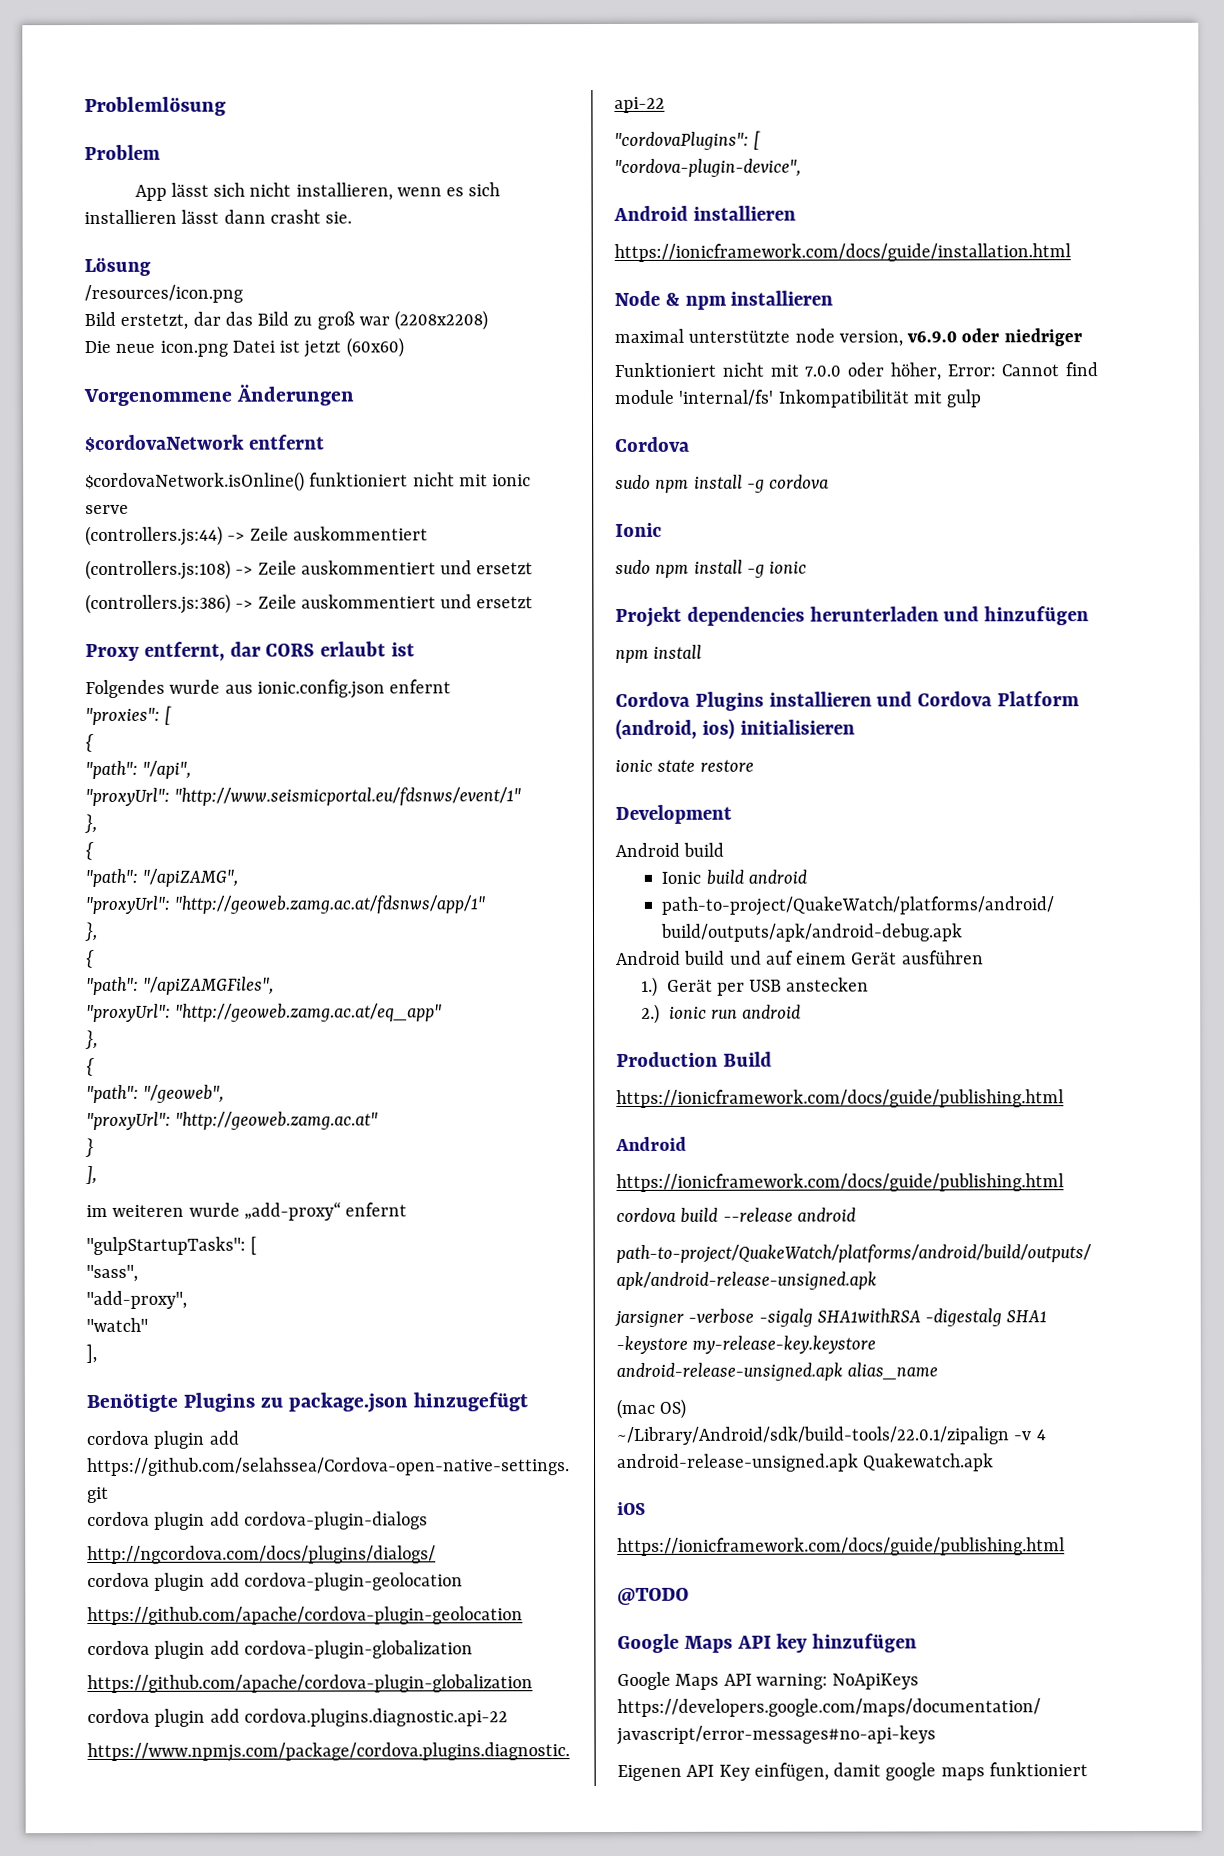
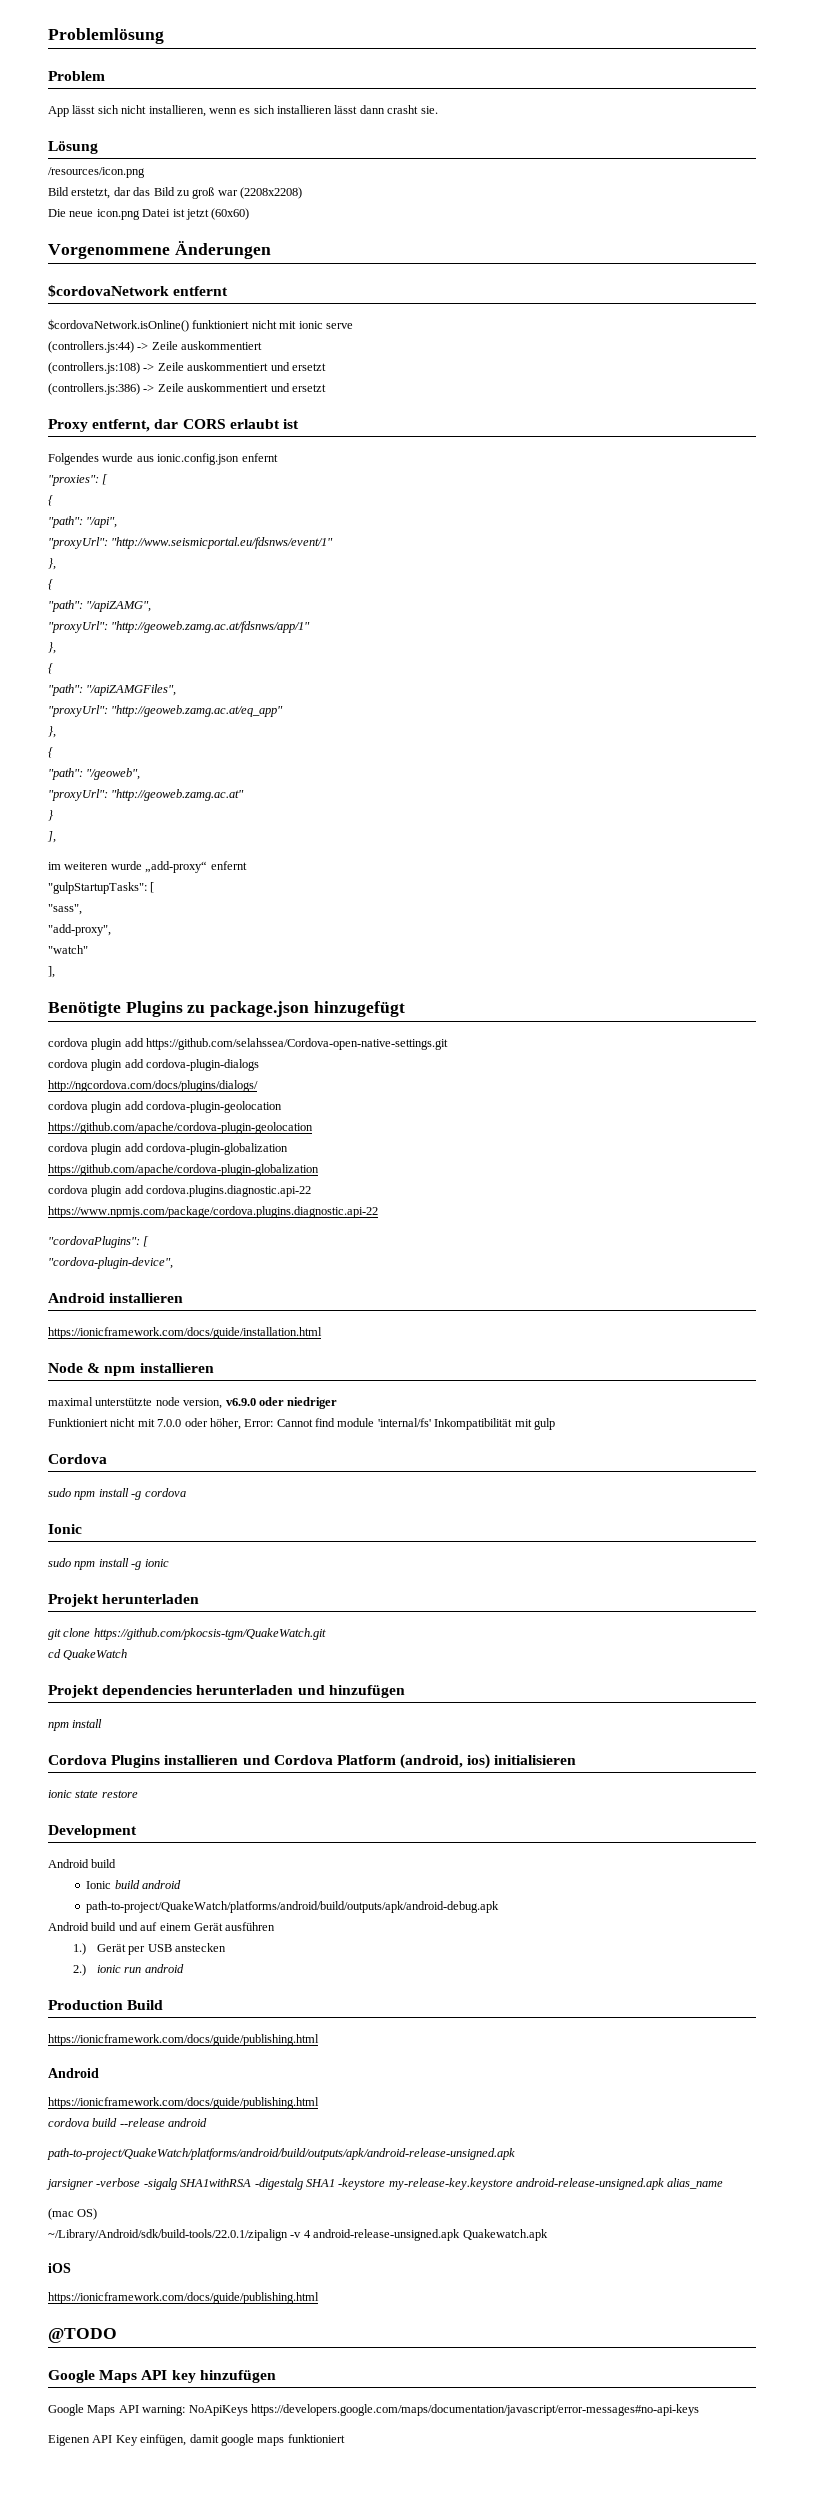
+ Projekt herunterladen
+ git clone https://github.com/pkocsis-tgm/QuakeWatch.git
+ cd QuakeWatch

